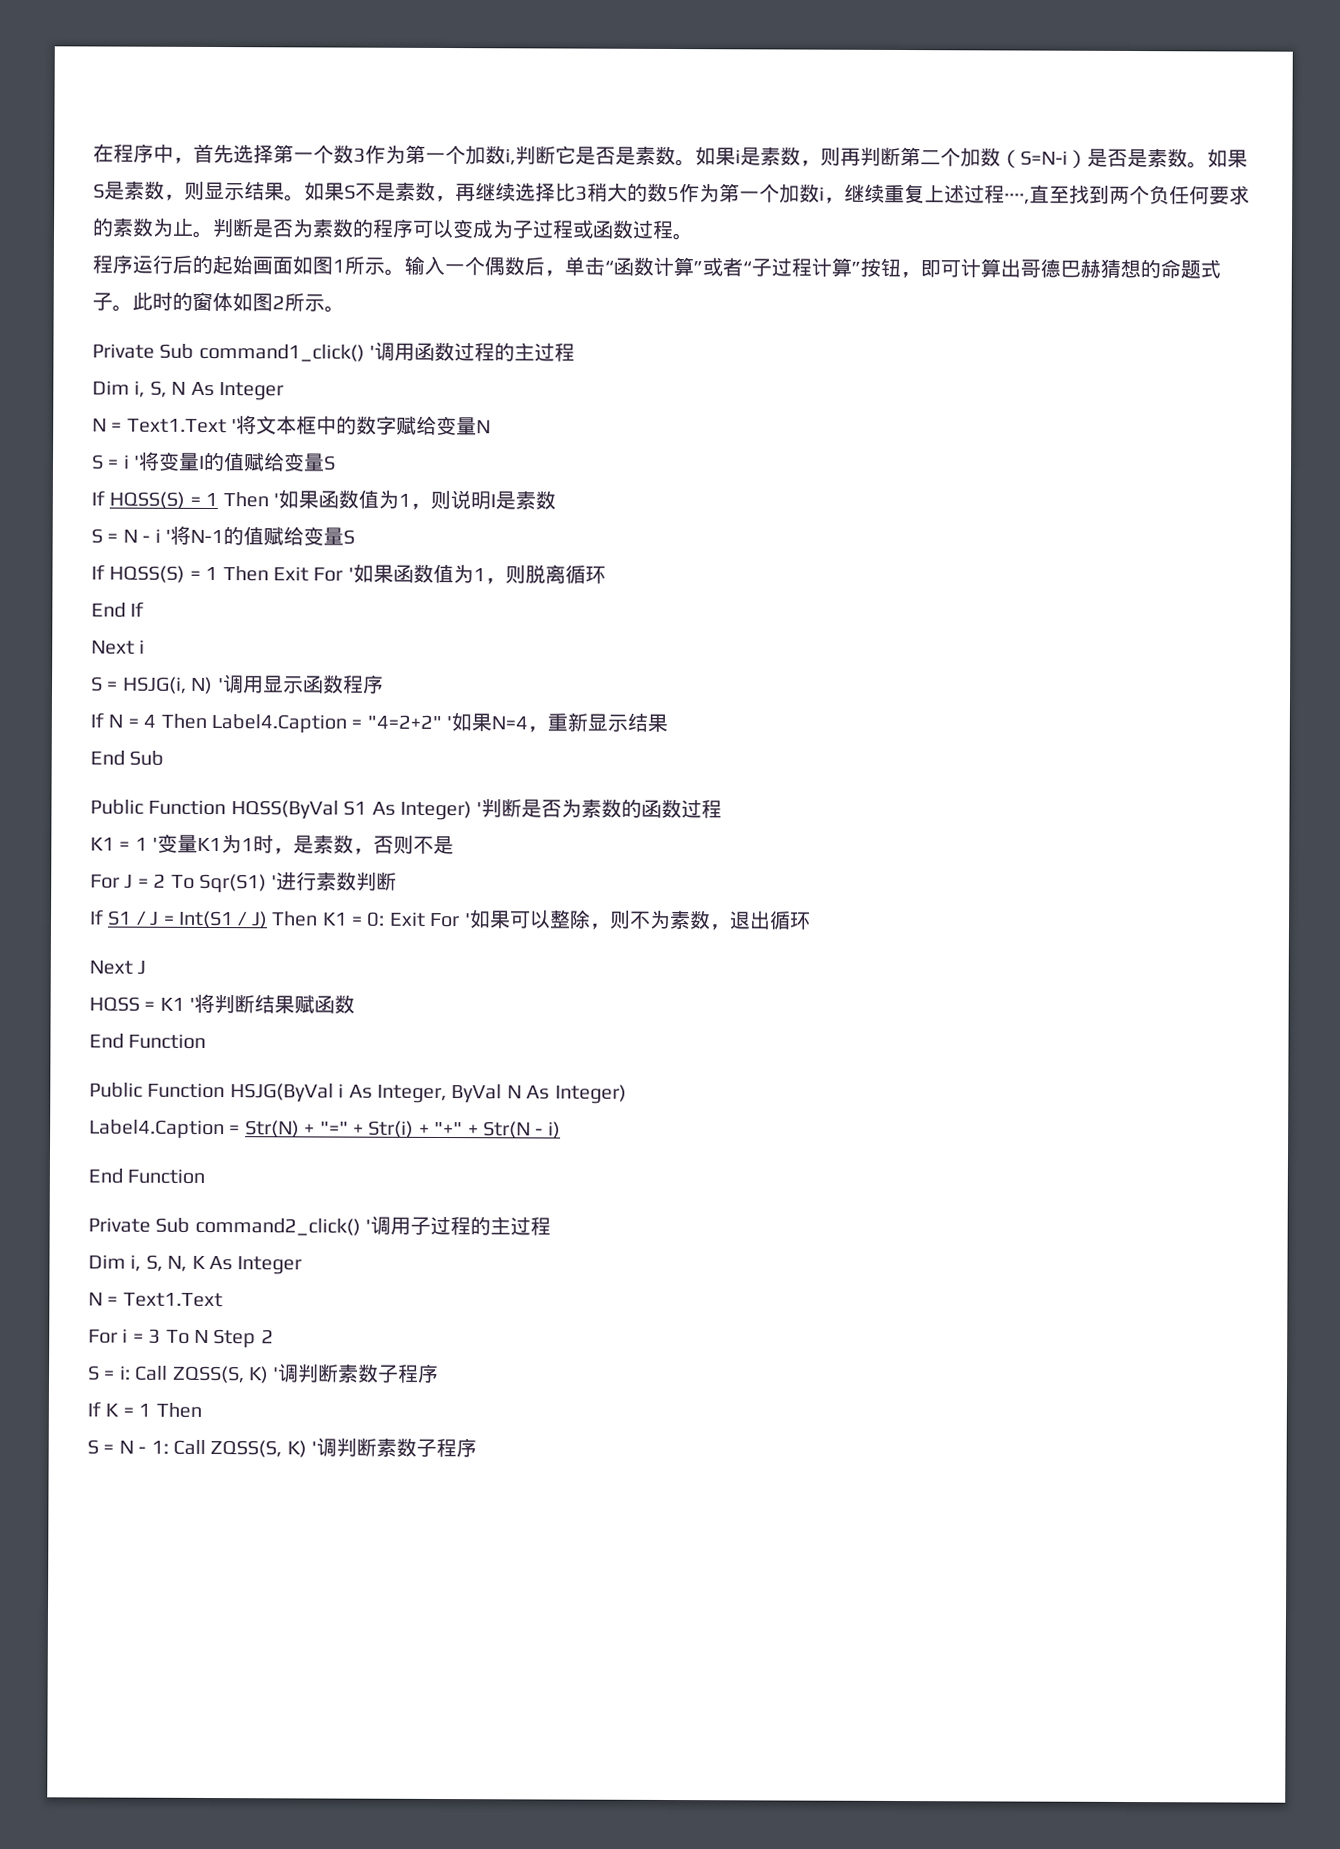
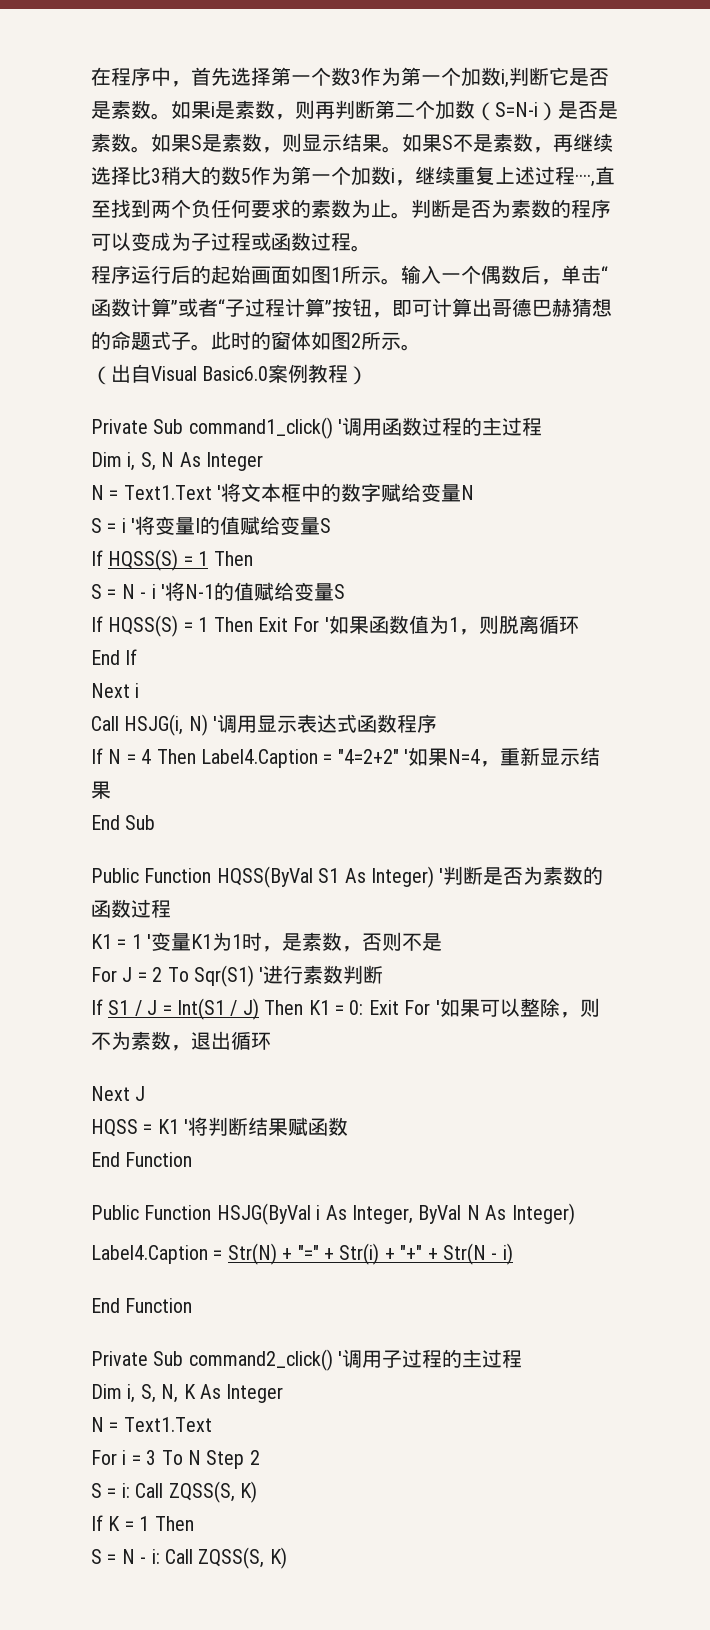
+ （出自Visual Basic6.0案例教程）
  S = i '将变量I的值赋给变量S
- If HQSS(S) = 1 Then '如果函数值为1，则说明I是素数
+ If HQSS(S) = 1 Then
- S = HSJG(i, N) '调用显示函数程序
+ Call HSJG(i, N) '调用显示表达式函数程序
- S = i: Call ZQSS(S, K) '调判断素数子程序
+ S = i: Call ZQSS(S, K)
- S = N - 1: Call ZQSS(S, K) '调判断素数子程序
+ S = N - i: Call ZQSS(S, K)

